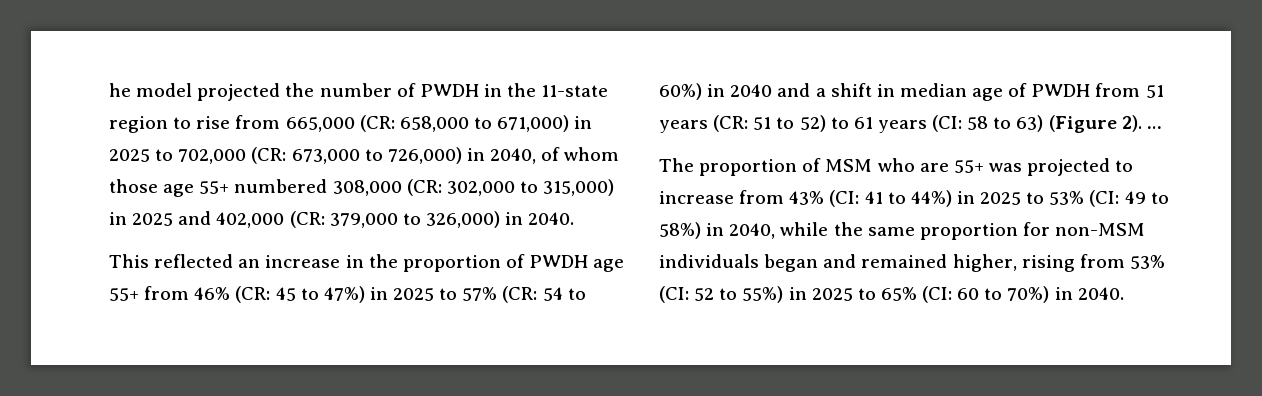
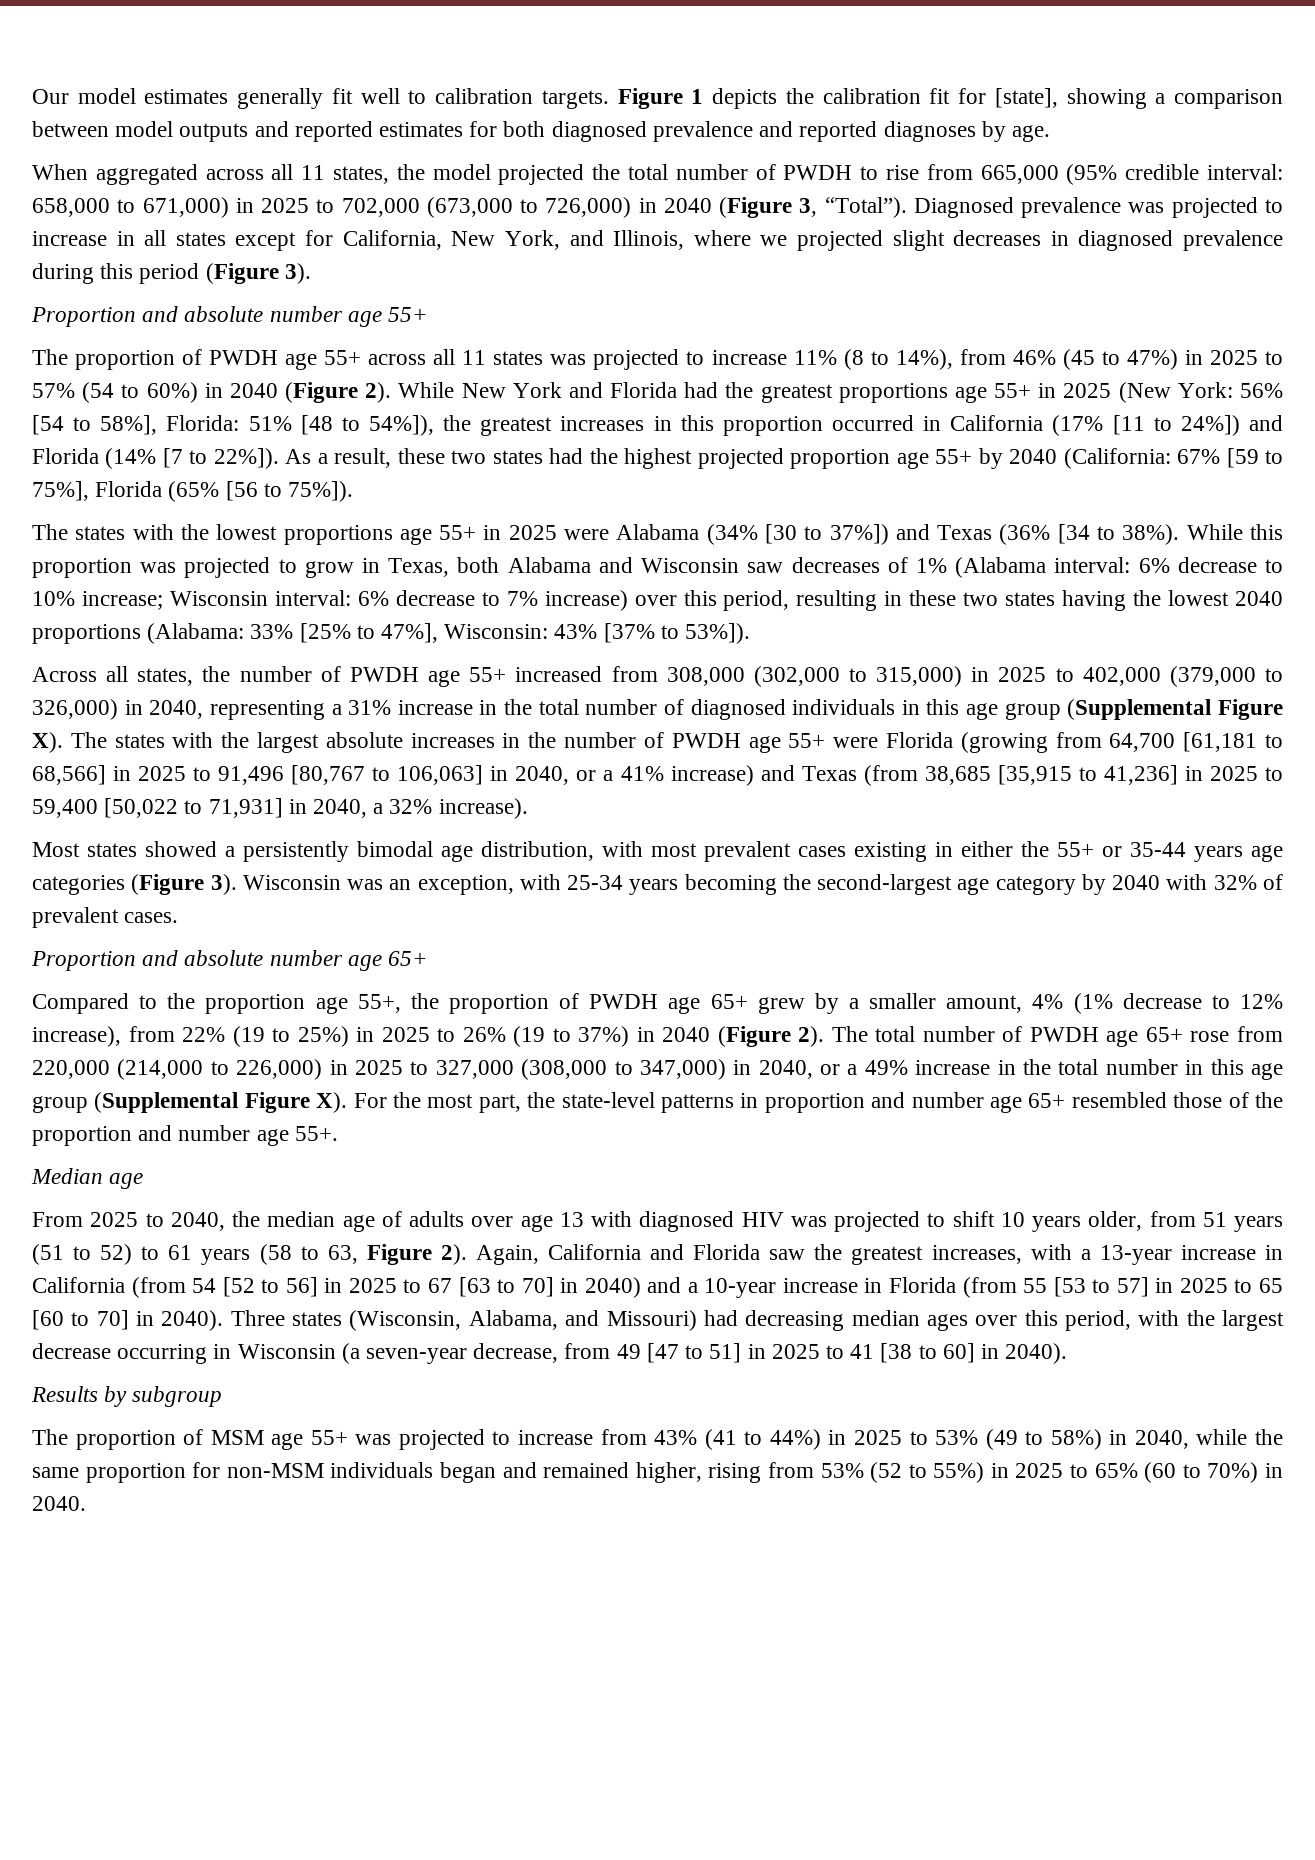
- he model projected the number of PWDH in the 11-state region to rise from 665,000 (CR: 658,000 to 671,000) in 2025 to 702,000 (CR: 673,000 to 726,000) in 2040, of whom those age 55+ numbered 308,000 (CR: 302,000 to 315,000) in 2025 and 402,000 (CR: 379,000 to 326,000) in 2040.
- This reflected an increase in the proportion of PWDH age 55+ from 46% (CR: 45 to 47%) in 2025 to 57% (CR: 54 to 60%) in 2040 and a shift in median age of PWDH from 51 years (CR: 51 to 52) to 61 years (CI: 58 to 63) (Figure 2). …
+ Our model estimates generally fit well to calibration targets. Figure 1 depicts the calibration fit for [state], showing a comparison between model outputs and reported estimates for both diagnosed prevalence and reported diagnoses by age.
+ When aggregated across all 11 states, the model projected the total number of PWDH to rise from 665,000 (95% credible interval: 658,000 to 671,000) in 2025 to 702,000 (673,000 to 726,000) in 2040 (Figure 3, “Total”). Diagnosed prevalence was projected to increase in all states except for California, New York, and Illinois, where we projected slight decreases in diagnosed prevalence during this period (Figure 3).
+ Proportion and absolute number age 55+
+ The proportion of PWDH age 55+ across all 11 states was projected to increase 11% (8 to 14%), from 46% (45 to 47%) in 2025 to 57% (54 to 60%) in 2040 (Figure 2). While New York and Florida had the greatest proportions age 55+ in 2025 (New York: 56% [54 to 58%], Florida: 51% [48 to 54%]), the greatest increases in this proportion occurred in California (17% [11 to 24%]) and Florida (14% [7 to 22%]). As a result, these two states had the highest projected proportion age 55+ by 2040 (California: 67% [59 to 75%], Florida (65% [56 to 75%]).
+ The states with the lowest proportions age 55+ in 2025 were Alabama (34% [30 to 37%]) and Texas (36% [34 to 38%). While this proportion was projected to grow in Texas, both Alabama and Wisconsin saw decreases of 1% (Alabama interval: 6% decrease to 10% increase; Wisconsin interval: 6% decrease to 7% increase) over this period, resulting in these two states having the lowest 2040 proportions (Alabama: 33% [25% to 47%], Wisconsin: 43% [37% to 53%]).
+ Across all states, the number of PWDH age 55+ increased from 308,000 (302,000 to 315,000) in 2025 to 402,000 (379,000 to 326,000) in 2040, representing a 31% increase in the total number of diagnosed individuals in this age group (Supplemental Figure X). The states with the largest absolute increases in the number of PWDH age 55+ were Florida (growing from 64,700 [61,181 to 68,566] in 2025 to 91,496 [80,767 to 106,063] in 2040, or a 41% increase) and Texas (from 38,685 [35,915 to 41,236] in 2025 to 59,400 [50,022 to 71,931] in 2040, a 32% increase).
+ Most states showed a persistently bimodal age distribution, with most prevalent cases existing in either the 55+ or 35-44 years age categories (Figure 3). Wisconsin was an exception, with 25-34 years becoming the second-largest age category by 2040 with 32% of prevalent cases.
+ Proportion and absolute number age 65+
+ Compared to the proportion age 55+, the proportion of PWDH age 65+ grew by a smaller amount, 4% (1% decrease to 12% increase), from 22% (19 to 25%) in 2025 to 26% (19 to 37%) in 2040 (Figure 2). The total number of PWDH age 65+ rose from 220,000 (214,000 to 226,000) in 2025 to 327,000 (308,000 to 347,000) in 2040, or a 49% increase in the total number in this age group (Supplemental Figure X). For the most part, the state-level patterns in proportion and number age 65+ resembled those of the proportion and number age 55+.
+ Median age
+ From 2025 to 2040, the median age of adults over age 13 with diagnosed HIV was projected to shift 10 years older, from 51 years (51 to 52) to 61 years (58 to 63, Figure 2). Again, California and Florida saw the greatest increases, with a 13-year increase in California (from 54 [52 to 56] in 2025 to 67 [63 to 70] in 2040) and a 10-year increase in Florida (from 55 [53 to 57] in 2025 to 65 [60 to 70] in 2040). Three states (Wisconsin, Alabama, and Missouri) had decreasing median ages over this period, with the largest decrease occurring in Wisconsin (a seven-year decrease, from 49 [47 to 51] in 2025 to 41 [38 to 60] in 2040).
+ Results by subgroup
- The proportion of MSM who are 55+ was projected to increase from 43% (CI: 41 to 44%) in 2025 to 53% (CI: 49 to 58%) in 2040, while the same proportion for non-MSM individuals began and remained higher, rising from 53% (CI: 52 to 55%) in 2025 to 65% (CI: 60 to 70%) in 2040.
+ The proportion of MSM age 55+ was projected to increase from 43% (41 to 44%) in 2025 to 53% (49 to 58%) in 2040, while the same proportion for non-MSM individuals began and remained higher, rising from 53% (52 to 55%) in 2025 to 65% (60 to 70%) in 2040.

